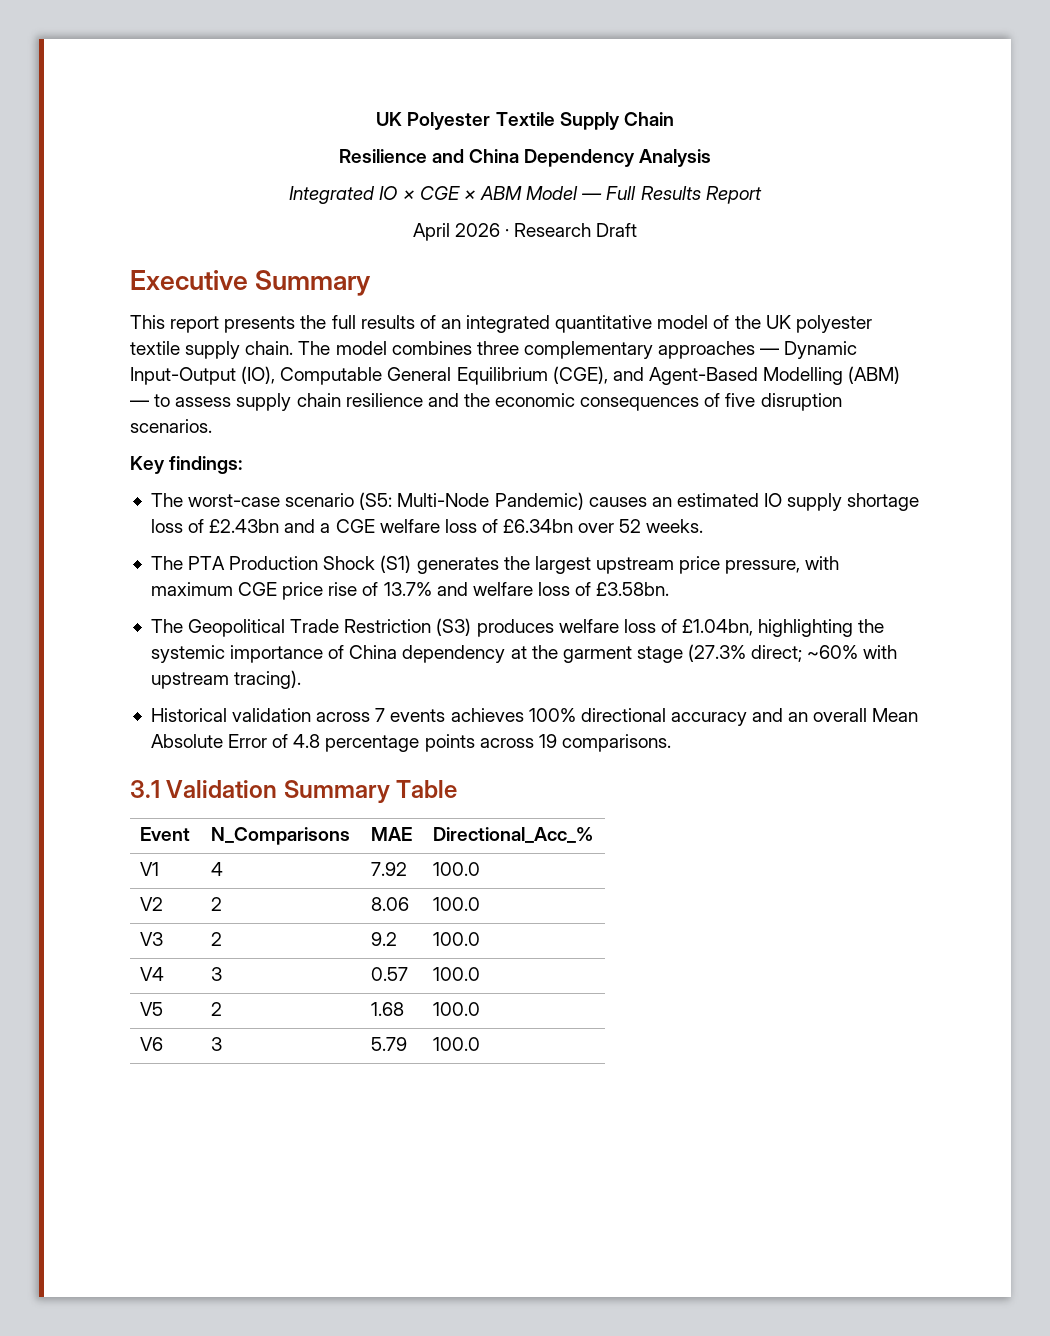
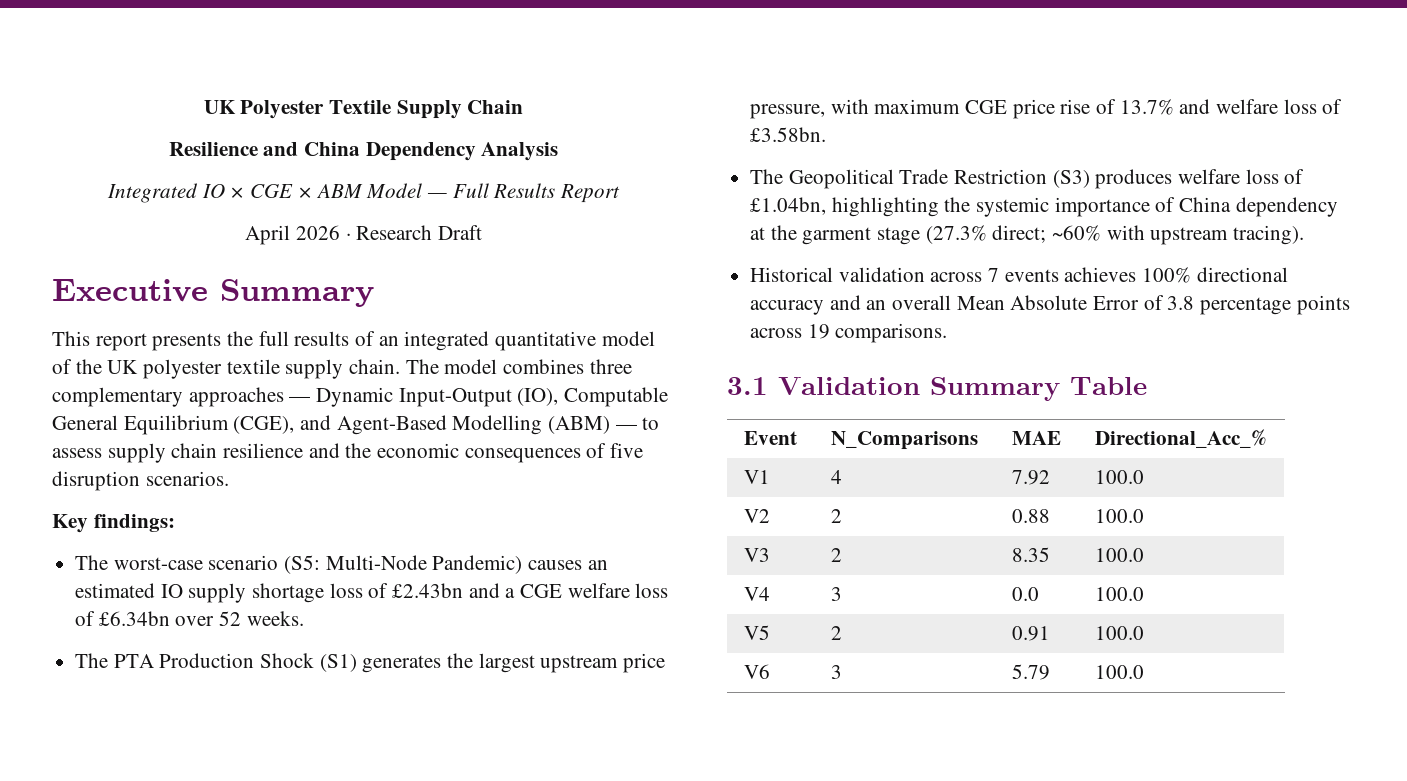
- Historical validation across 7 events achieves 100% directional accuracy and an overall Mean Absolute Error of 4.8 percentage points across 19 comparisons.
+ Historical validation across 7 events achieves 100% directional accuracy and an overall Mean Absolute Error of 3.8 percentage points across 19 comparisons.
- V2 | 2 | 8.06 | 100.0
+ V2 | 2 | 0.88 | 100.0
- V3 | 2 | 9.2 | 100.0
+ V3 | 2 | 8.35 | 100.0
- V4 | 3 | 0.57 | 100.0
+ V4 | 3 | 0.0 | 100.0
- V5 | 2 | 1.68 | 100.0
+ V5 | 2 | 0.91 | 100.0

